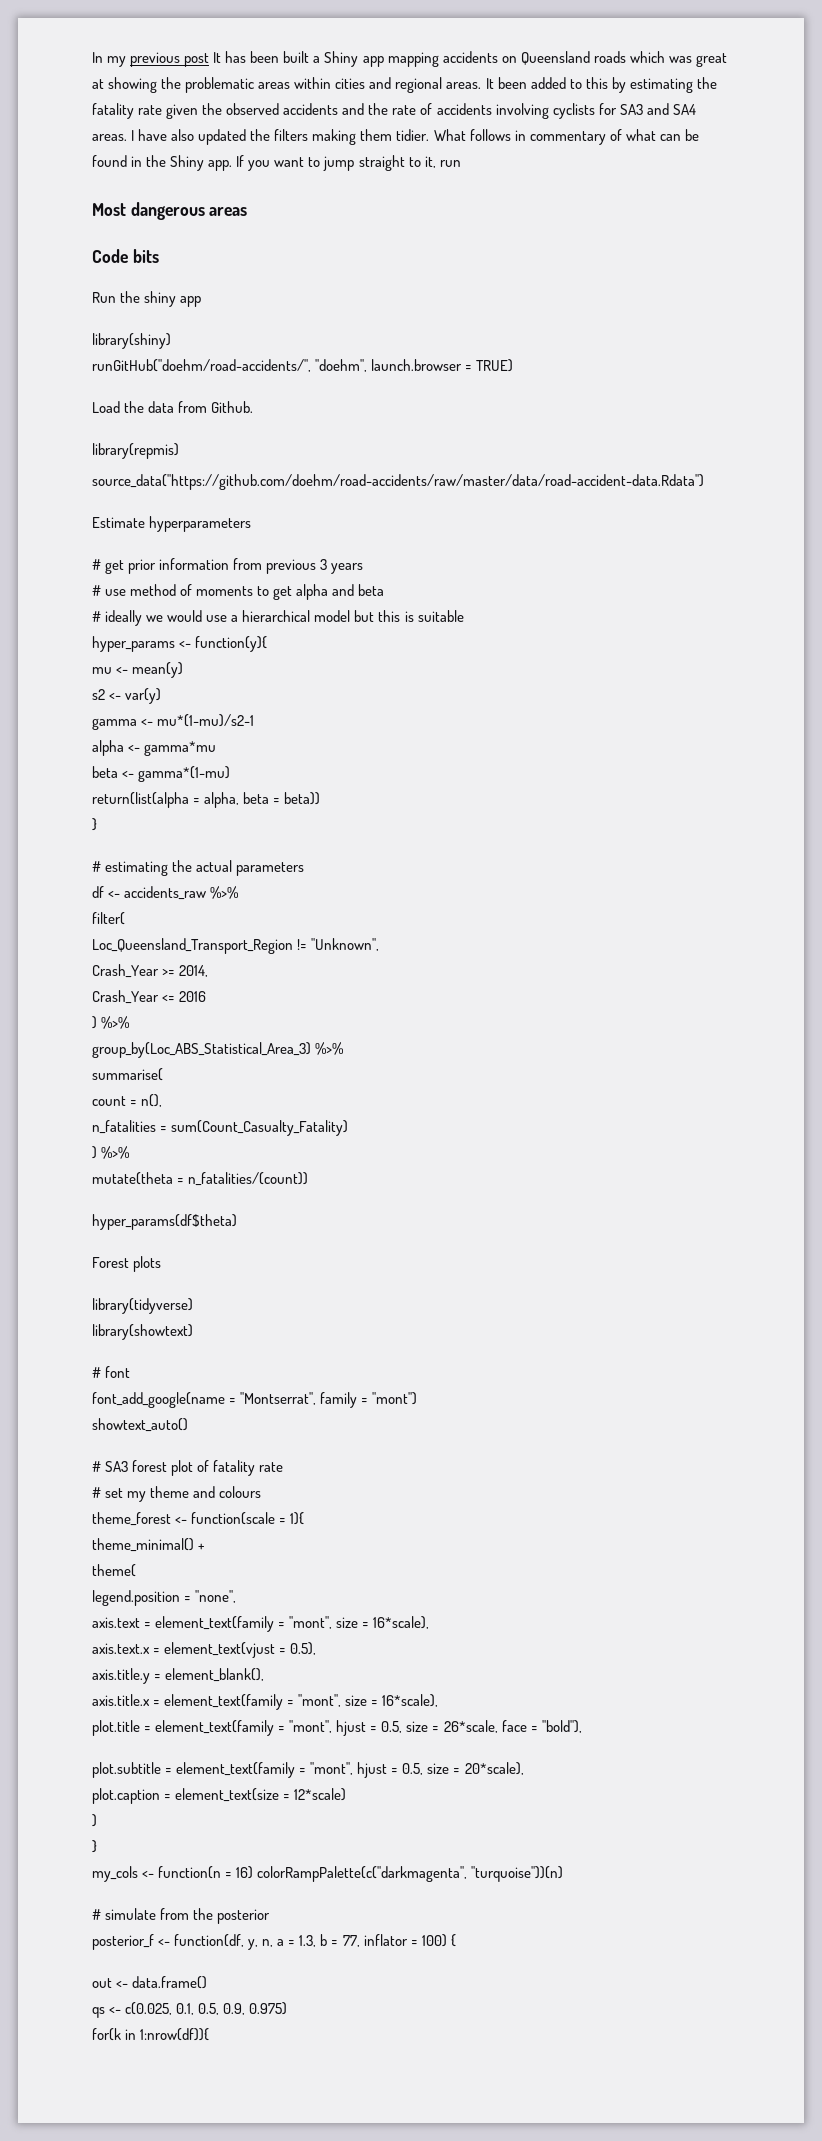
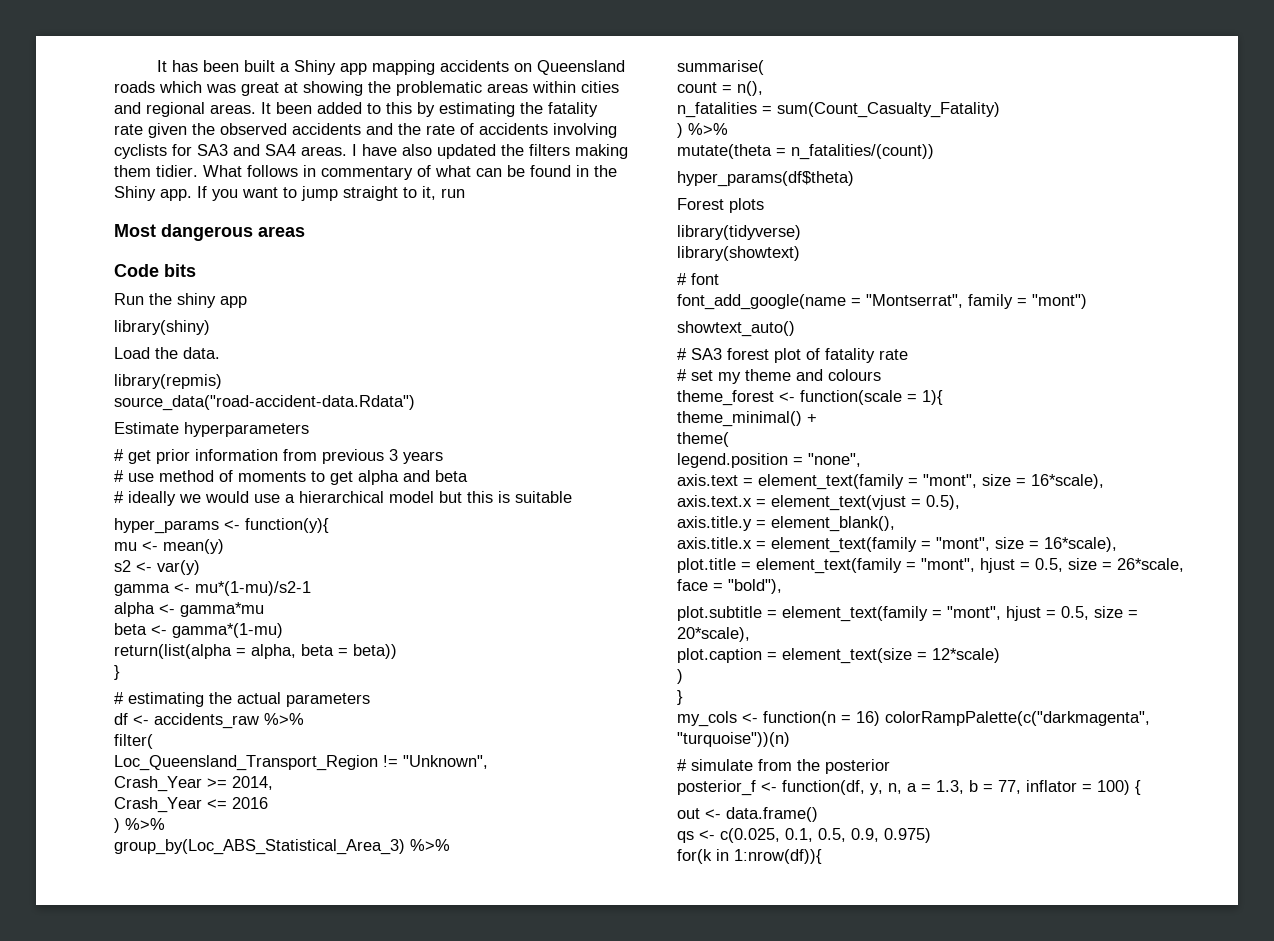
- In my previous post It has been built a Shiny app mapping accidents on Queensland roads which was great at showing the problematic areas within cities and regional areas.
+ It has been built a Shiny app mapping accidents on Queensland roads which was great at showing the problematic areas within cities and regional areas.
- runGitHub("doehm/road-accidents/", "doehm", launch.browser = TRUE)
- Load the data from Github.
+ Load the data.
- source_data("https://github.com/doehm/road-accidents/raw/master/data/road-accident-data.Rdata")
+ source_data("road-accident-data.Rdata")

